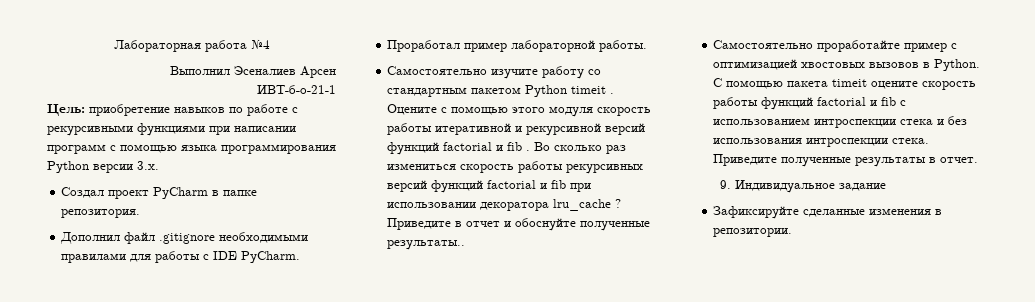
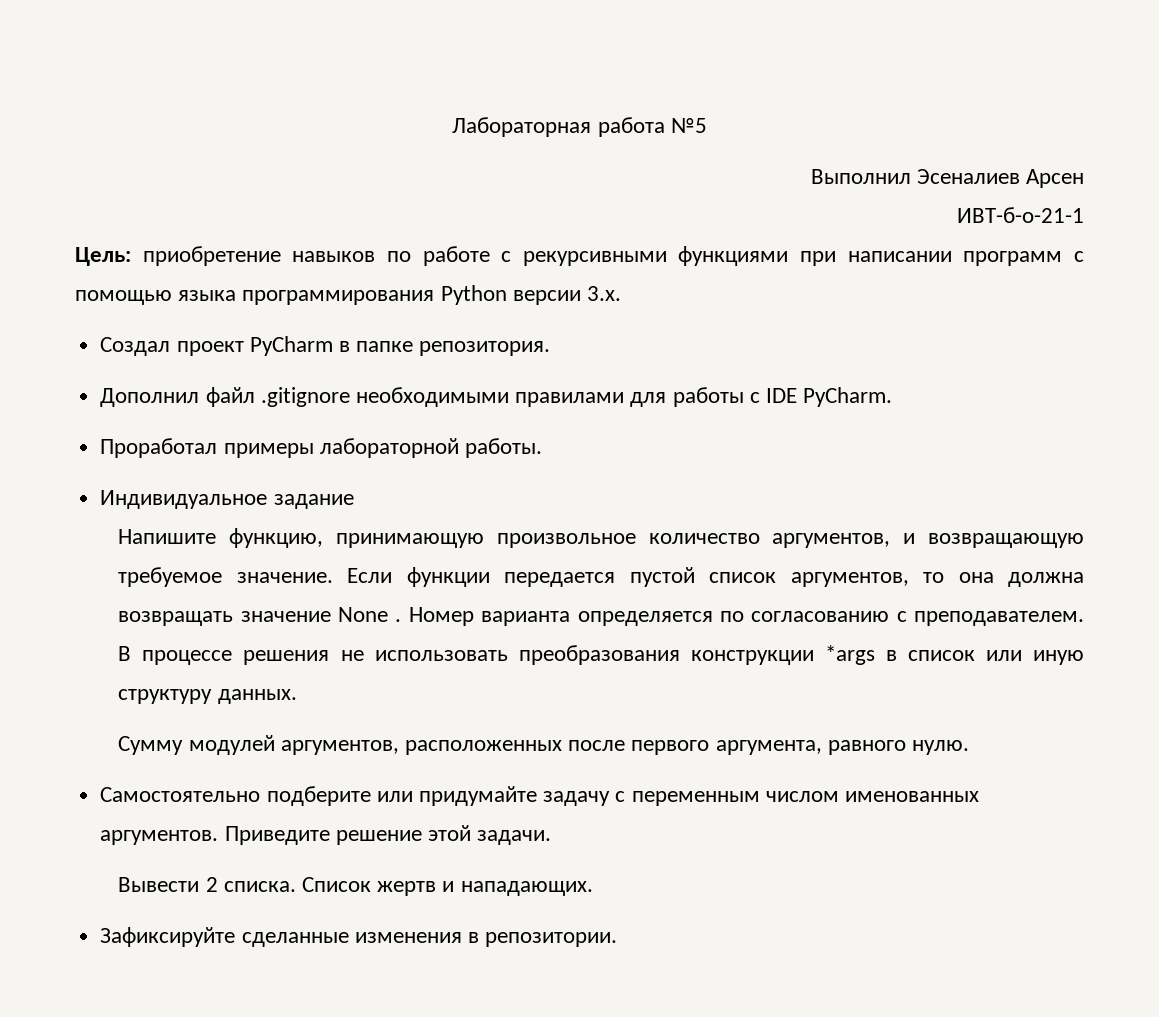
- Лабораторная работа №4
+ Лабораторная работа №5
- Проработал пример лабораторной работы.
+ Проработал примеры лабораторной работы.
- Самостоятельно изучите работу со стандартным пакетом Python timeit . Оцените с помощью этого модуля скорость работы итеративной и рекурсивной версий функций factorial и fib . Во сколько раз измениться скорость работы рекурсивных версий функций factorial и fib при использовании декоратора lru_cache ? Приведите в отчет и обоснуйте полученные результаты..
- Самостоятельно проработайте пример с оптимизацией хвостовых вызовов в Python. С помощью пакета timeit оцените скорость работы функций factorial и fib с использованием интроспекции стека и без использования интроспекции стека. Приведите полученные результаты в отчет.
- 9. Индивидуальное задание
+ Индивидуальное задание
+ Напишите функцию, принимающую произвольное количество аргументов, и возвращающую требуемое значение. Если функции передается пустой список аргументов, то она должна возвращать значение None . Номер варианта определяется по согласованию с преподавателем. В процессе решения не использовать преобразования конструкции *args в список или иную структуру данных.
+ Сумму модулей аргументов, расположенных после первого аргумента, равного нулю.
+ Самостоятельно подберите или придумайте задачу с переменным числом именованных аргументов. Приведите решение этой задачи.
+ Вывести 2 списка. Список жертв и нападающих.

